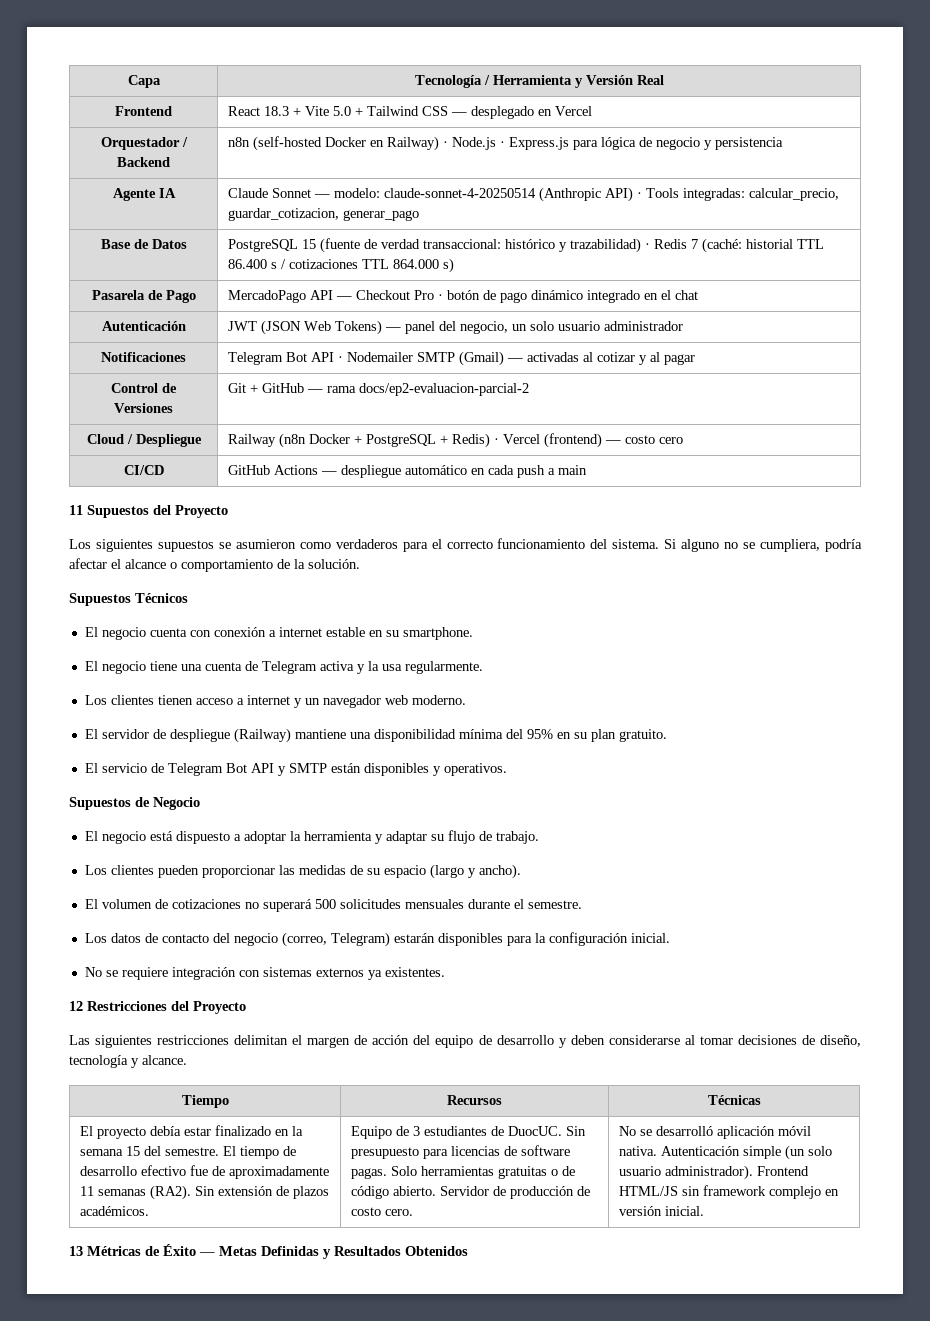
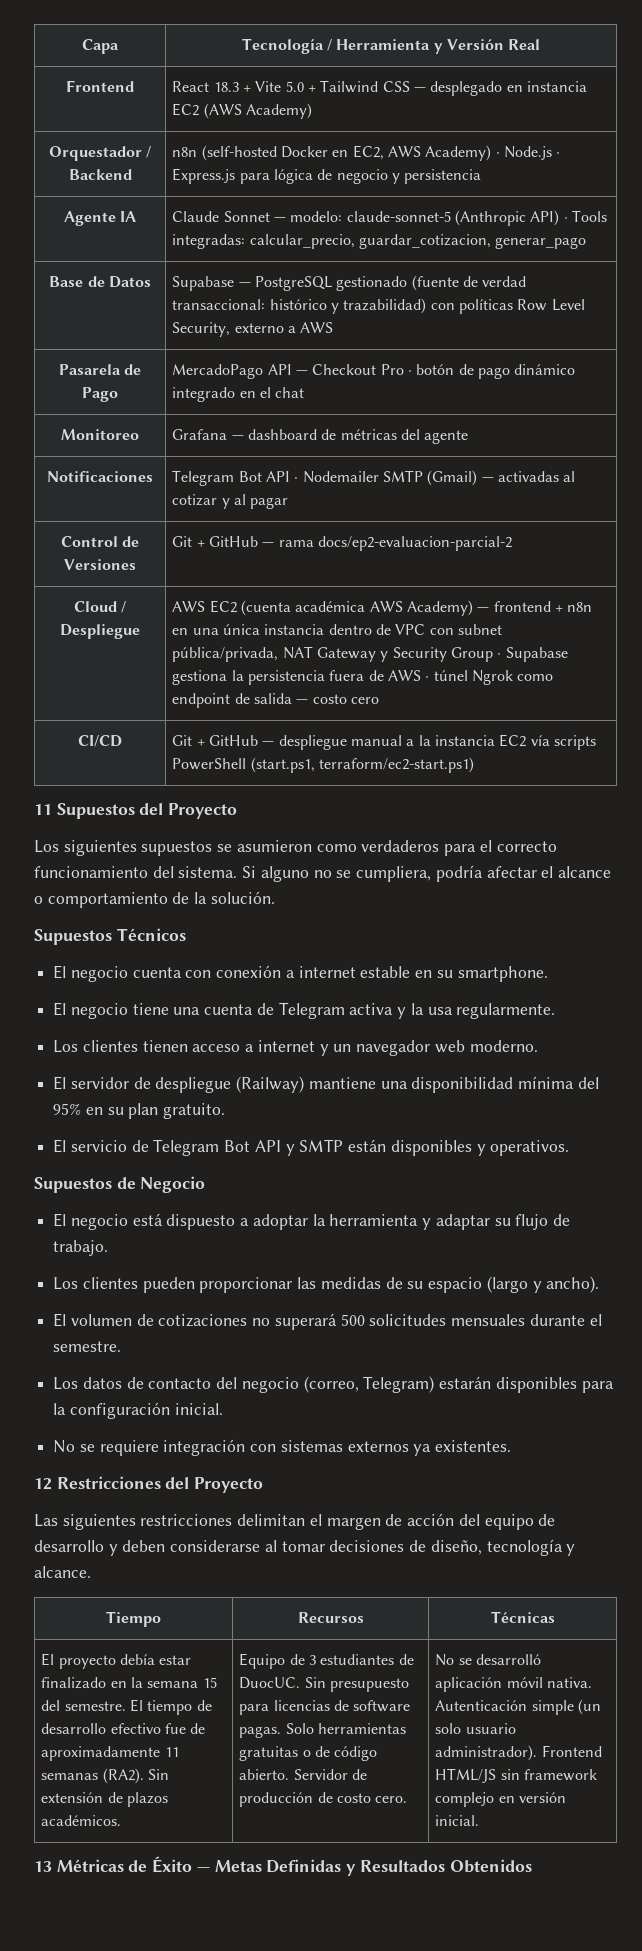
- Frontend | React 18.3 + Vite 5.0 + Tailwind CSS — desplegado en Vercel
+ Frontend | React 18.3 + Vite 5.0 + Tailwind CSS — desplegado en instancia EC2 (AWS Academy)
- Orquestador / Backend | n8n (self-hosted Docker en Railway) · Node.js · Express.js para lógica de negocio y persistencia
+ Orquestador / Backend | n8n (self-hosted Docker en EC2, AWS Academy) · Node.js · Express.js para lógica de negocio y persistencia
- Agente IA | Claude Sonnet — modelo: claude-sonnet-4-20250514 (Anthropic API) · Tools integradas: calcular_precio, guardar_cotizacion, generar_pago
+ Agente IA | Claude Sonnet — modelo: claude-sonnet-5 (Anthropic API) · Tools integradas: calcular_precio, guardar_cotizacion, generar_pago
- Base de Datos | PostgreSQL 15 (fuente de verdad transaccional: histórico y trazabilidad) · Redis 7 (caché: historial TTL 86.400 s / cotizaciones TTL 864.000 s)
+ Base de Datos | Supabase — PostgreSQL gestionado (fuente de verdad transaccional: histórico y trazabilidad) con políticas Row Level Security, externo a AWS
- Autenticación | JWT (JSON Web Tokens) — panel del negocio, un solo usuario administrador
+ Monitoreo | Grafana — dashboard de métricas del agente
- Railway (n8n Docker + PostgreSQL + Redis) · Vercel (frontend) — costo cero
- CI/CD | GitHub Actions — despliegue automático en cada push a main
+ AWS EC2 (cuenta académica AWS Academy) — frontend + n8n en una única instancia dentro de VPC con subnet pública/privada, NAT Gateway y Security Group · Supabase gestiona la persistencia fuera de AWS · túnel Ngrok como endpoint de salida — costo cero
+ CI/CD | Git + GitHub — despliegue manual a la instancia EC2 vía scripts PowerShell (start.ps1, terraform/ec2-start.ps1)

